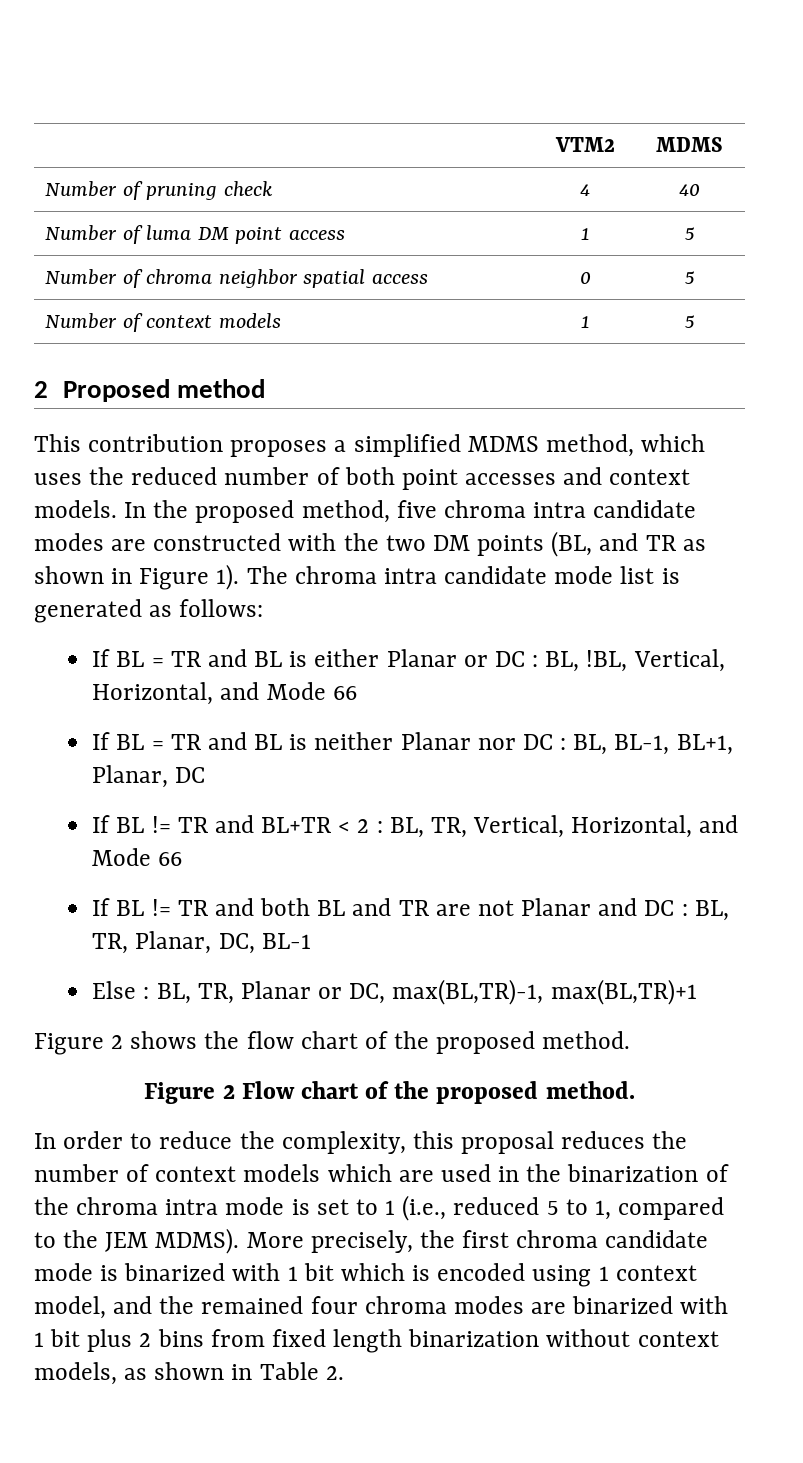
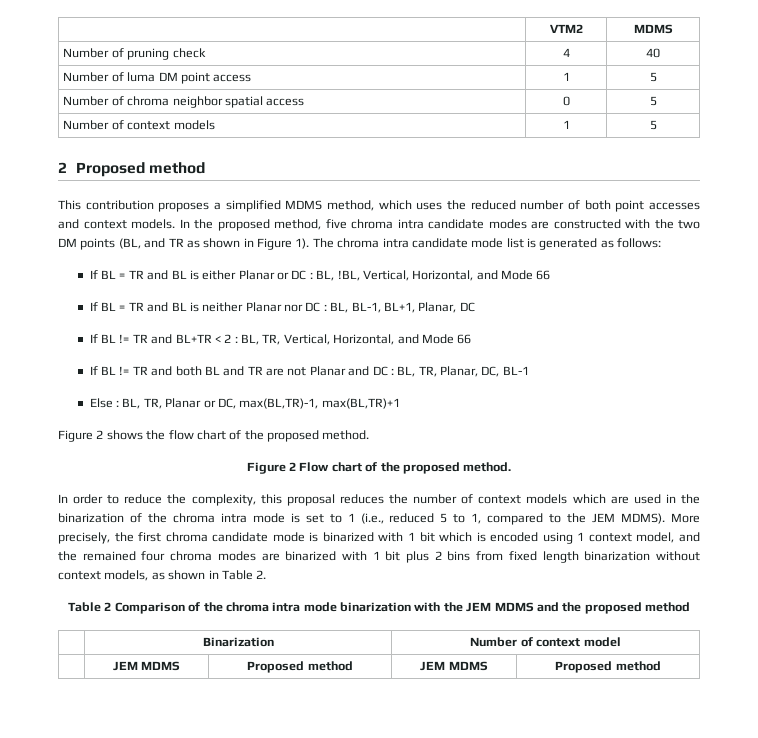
+ Table 2 Comparison of the chroma intra mode binarization with the JEM MDMS and the proposed method
+ | Binarization | Number of context model
+ | JEM MDMS | Proposed method | JEM MDMS | Proposed method

